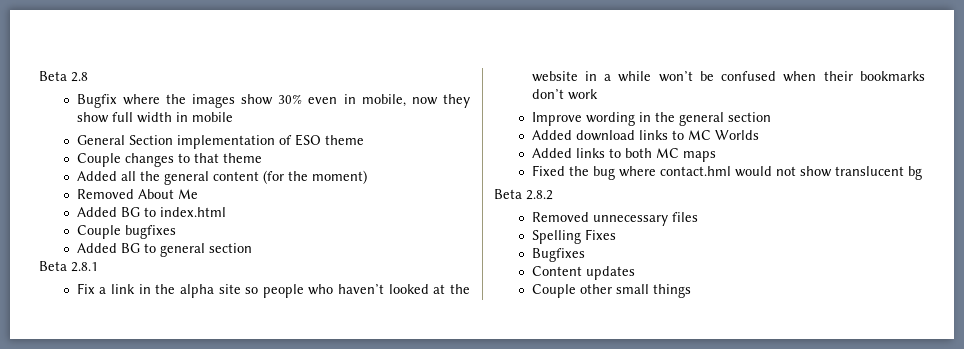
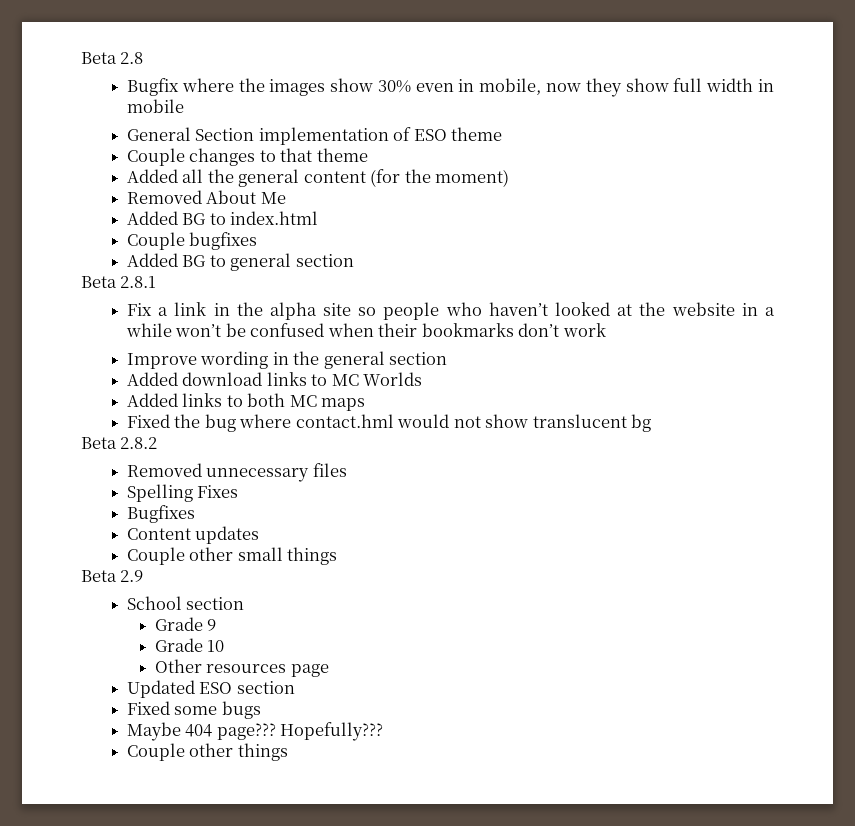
+ Beta 2.9
+ School section
+ Grade 9
+ Grade 10
+ Other resources page
+ Updated ESO section
+ Fixed some bugs
+ Maybe 404 page??? Hopefully???
+ Couple other things

